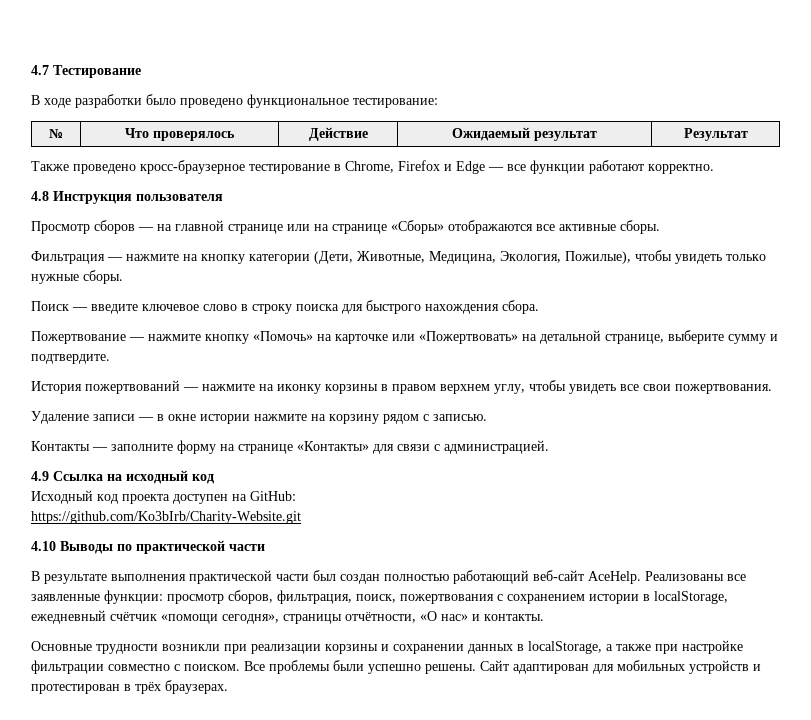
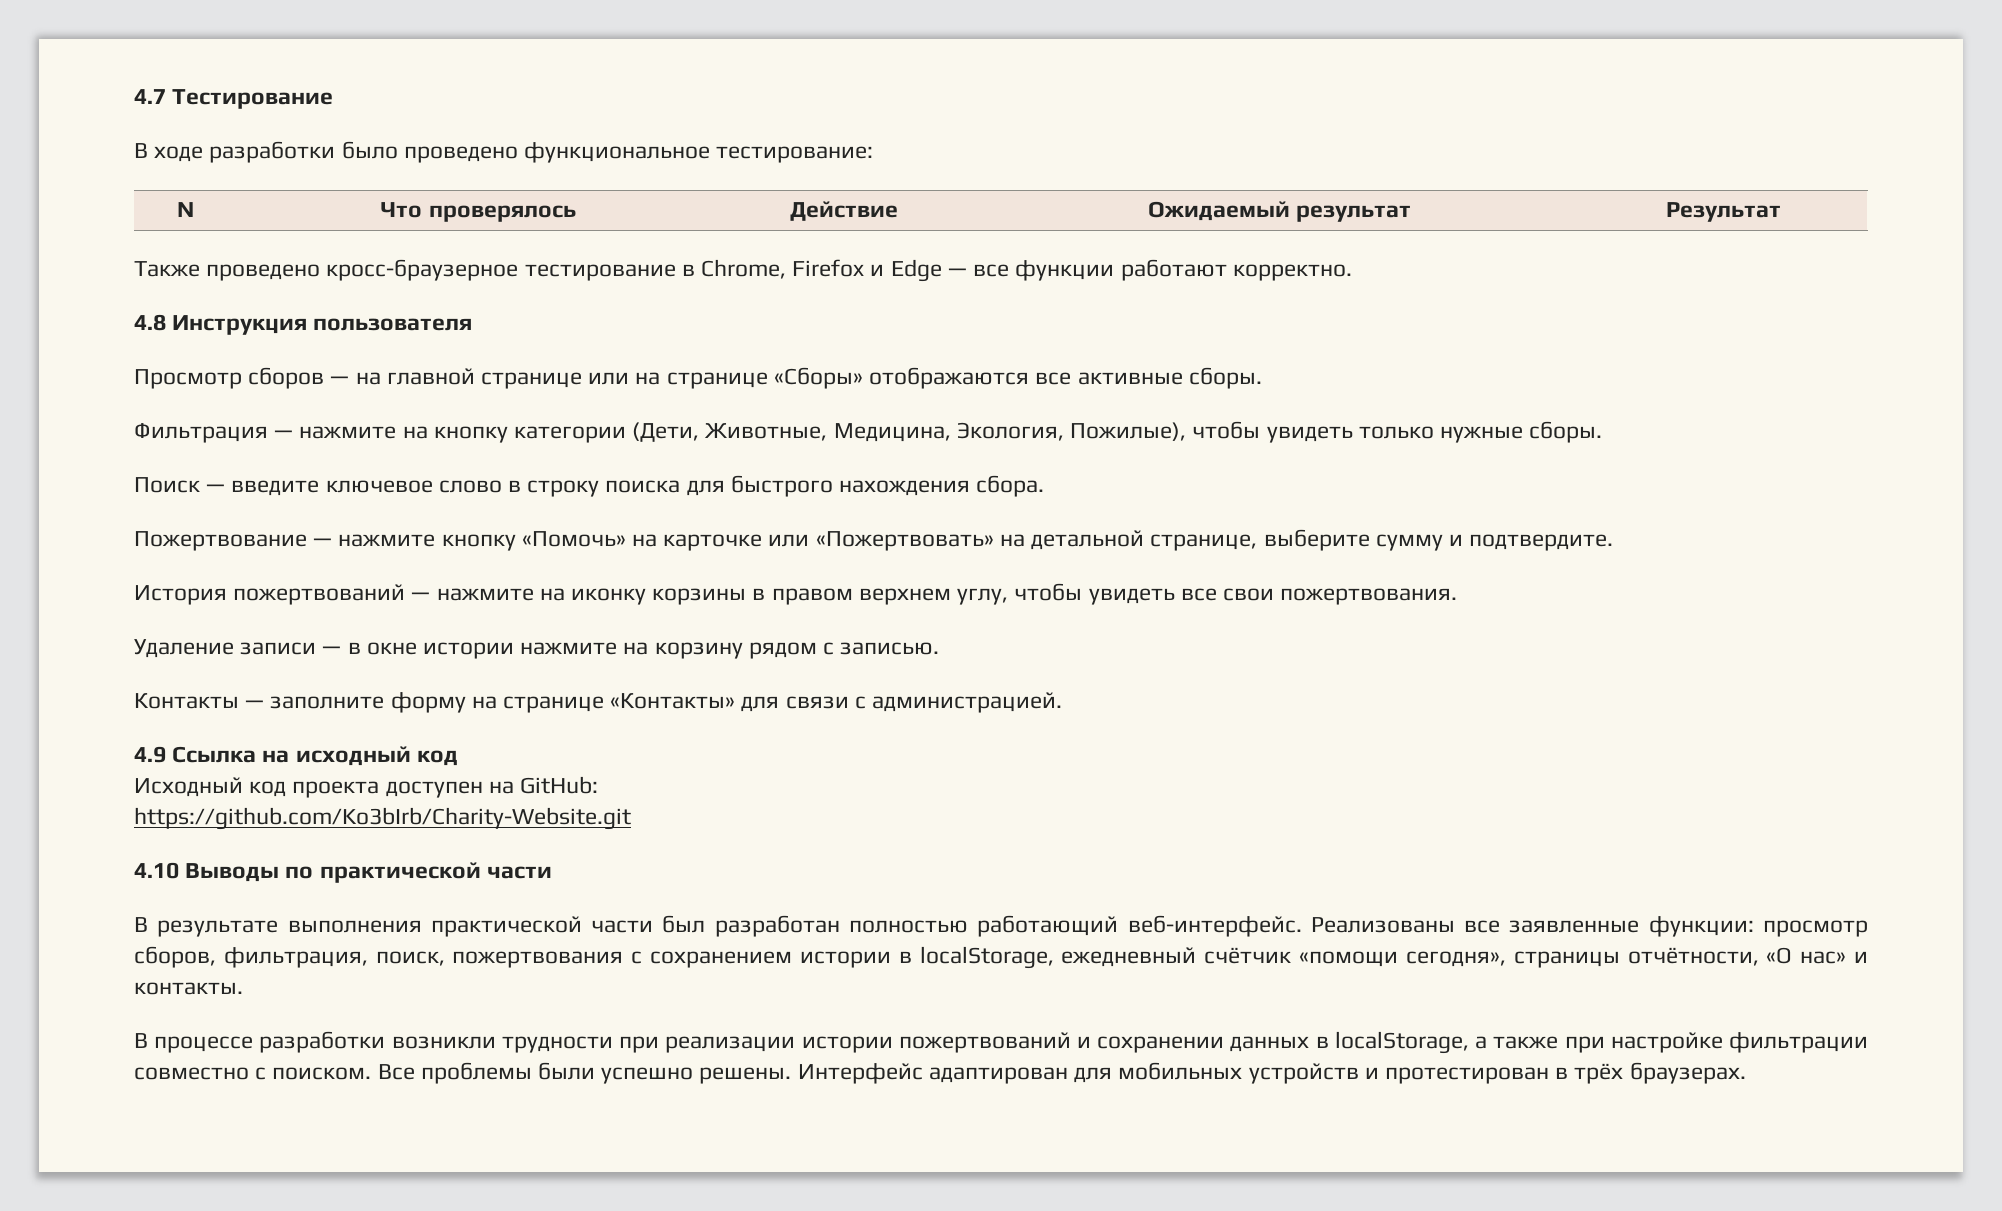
- В результате выполнения практической части был создан полностью работающий веб-сайт AceHelp.
+ В результате выполнения практической части был разработан полностью работающий веб-интерфейс.
- Основные трудности возникли при реализации корзины и сохранении данных в localStorage, а также при настройке фильтрации совместно с поиском.
+ В процессе разработки возникли трудности при реализации истории пожертвований и сохранении данных в localStorage, а также при настройке фильтрации совместно с поиском.
- Сайт адаптирован для мобильных устройств и протестирован в трёх браузерах.
+ Интерфейс адаптирован для мобильных устройств и протестирован в трёх браузерах.

